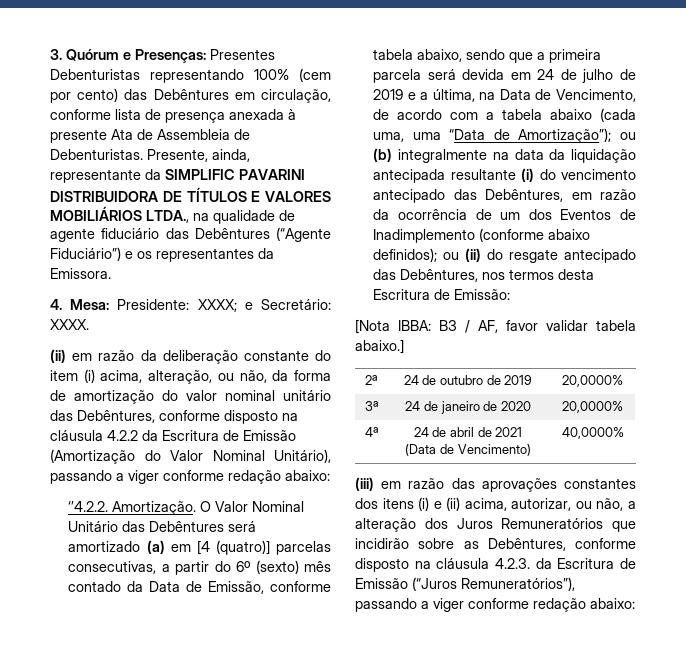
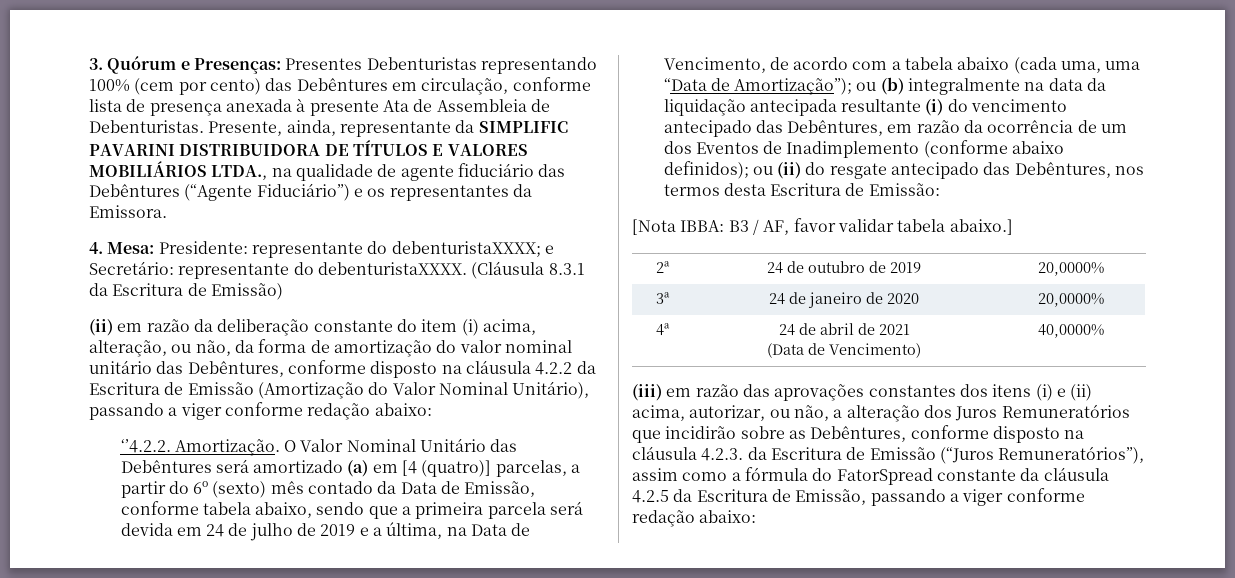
- 4. Mesa: Presidente: XXXX; e Secretário: XXXX.
+ 4. Mesa: Presidente: representante do debenturistaXXXX; e Secretário: representante do debenturistaXXXX. (Cláusula 8.3.1 da Escritura de Emissão)
- O Valor Nominal Unitário das Debêntures será amortizado (a) em [4 (quatro)] parcelas consecutivas, a partir do 6º (sexto) mês contado da Data de Emissão, conforme tabela abaixo, sendo que a primeira parcela será devida em 24 de julho de 2019 e a última, na Data de Vencimento, de acordo com a tabela abaixo (cada uma, uma “Data de Amortização”);
+ O Valor Nominal Unitário das Debêntures será amortizado (a) em [4 (quatro)] parcelas, a partir do 6º (sexto) mês contado da Data de Emissão, conforme tabela abaixo, sendo que a primeira parcela será devida em 24 de julho de 2019 e a última, na Data de Vencimento, de acordo com a tabela abaixo (cada uma, uma “Data de Amortização”);
- (iii) em razão das aprovações constantes dos itens (i) e (ii) acima, autorizar, ou não, a alteração dos Juros Remuneratórios que incidirão sobre as Debêntures, conforme disposto na cláusula 4.2.3. da Escritura de Emissão (“Juros Remuneratórios”), passando a viger conforme redação abaixo:
+ (iii) em razão das aprovações constantes dos itens (i) e (ii) acima, autorizar, ou não, a alteração dos Juros Remuneratórios que incidirão sobre as Debêntures, conforme disposto na cláusula 4.2.3. da Escritura de Emissão (“Juros Remuneratórios”), assim como a fórmula do FatorSpread constante da cláusula 4.2.5 da Escritura de Emissão, passando a viger conforme redação abaixo:

